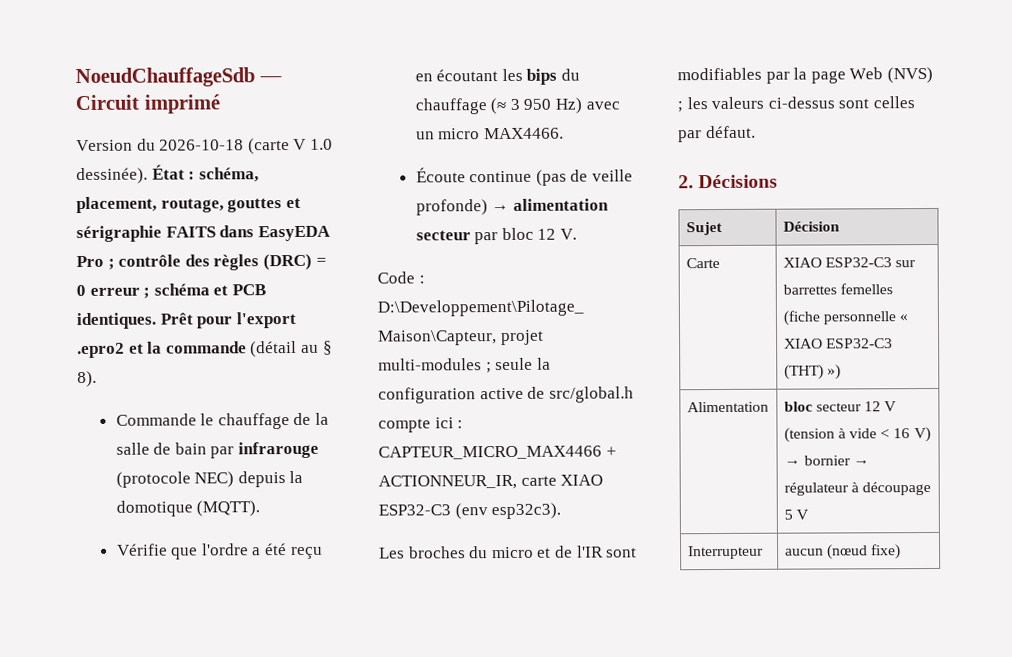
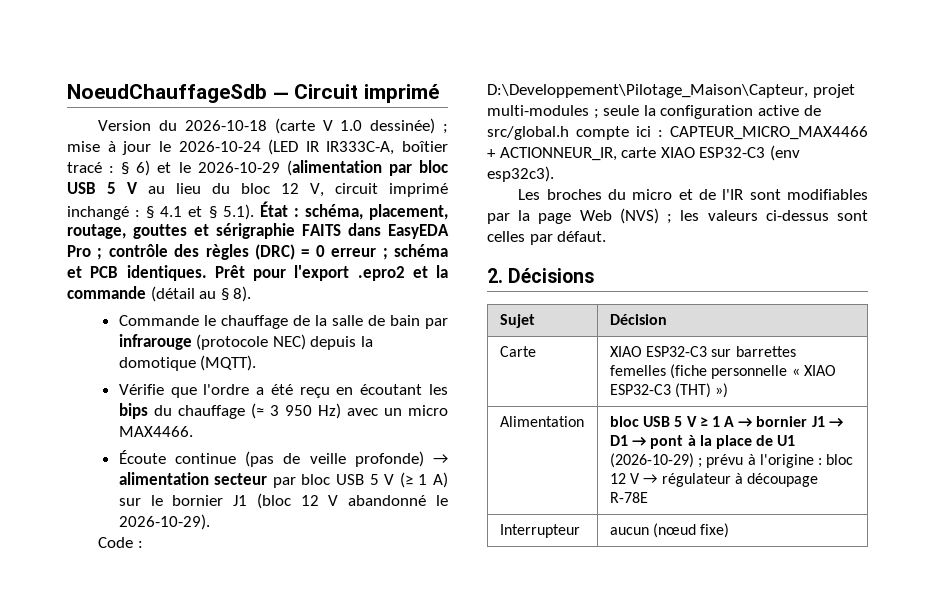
- Version du 2026-10-18 (carte V 1.0 dessinée). État : schéma, placement, routage, gouttes et sérigraphie FAITS dans EasyEDA Pro ; contrôle des règles (DRC) = 0 erreur ; schéma et PCB identiques.
+ Version du 2026-10-18 (carte V 1.0 dessinée) ; mise à jour le 2026-10-24 (LED IR IR333C-A, boîtier tracé : § 6) et le 2026-10-29 (alimentation par bloc USB 5 V au lieu du bloc 12 V, circuit imprimé inchangé : § 4.1 et § 5.1). État : schéma, placement, routage, gouttes et sérigraphie FAITS dans EasyEDA Pro ; contrôle des règles (DRC) = 0 erreur ; schéma et PCB identiques.
- Écoute continue (pas de veille profonde) → alimentation secteur par bloc 12 V.
+ Écoute continue (pas de veille profonde) → alimentation secteur par bloc USB 5 V (≥ 1 A) sur le bornier J1 (bloc 12 V abandonné le 2026-10-29).
- Alimentation | bloc secteur 12 V (tension à vide < 16 V) → bornier → régulateur à découpage 5 V
+ Alimentation | bloc USB 5 V ≥ 1 A → bornier J1 → D1 → pont à la place de U1 (2026-10-29) ; prévu à l'origine : bloc 12 V → régulateur à découpage R-78E

